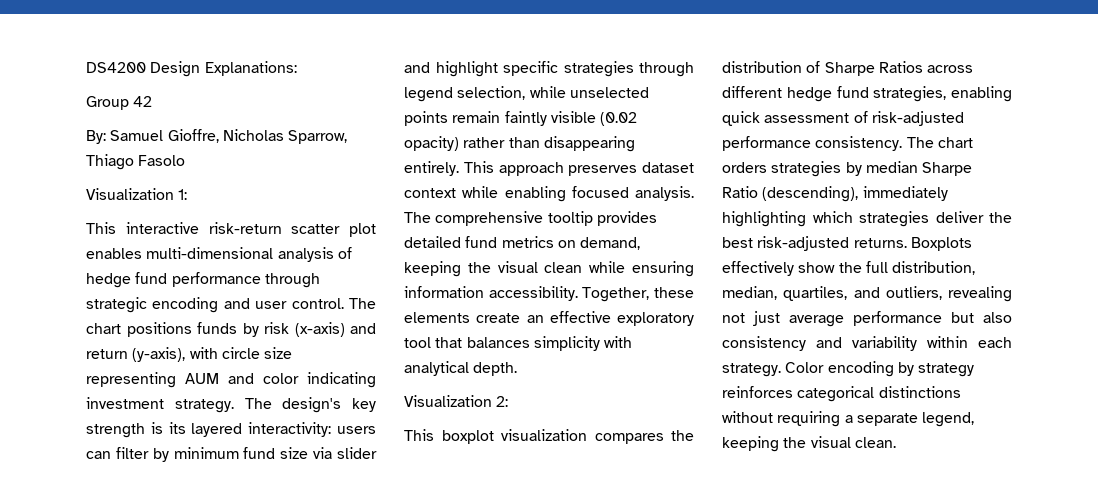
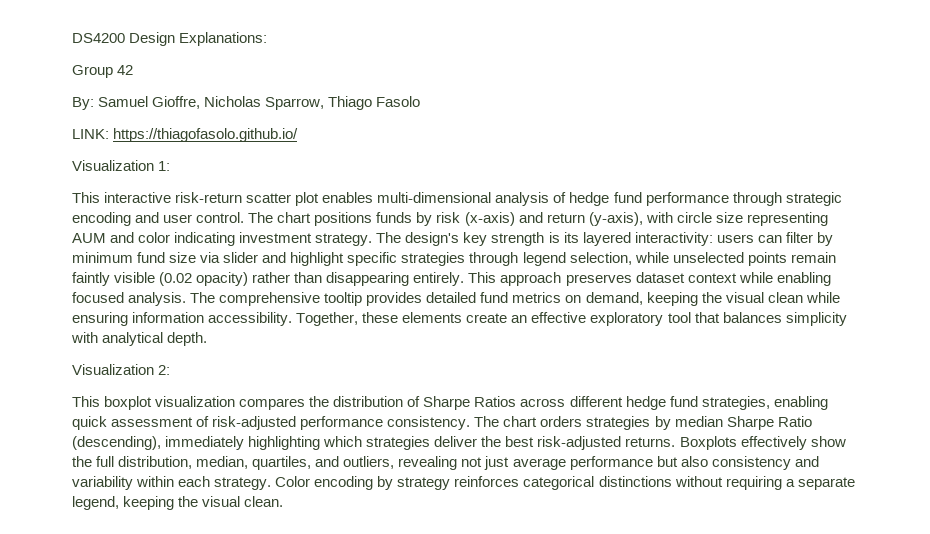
+ LINK: https://thiagofasolo.github.io/

